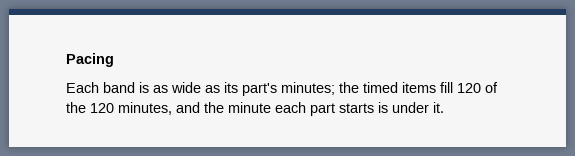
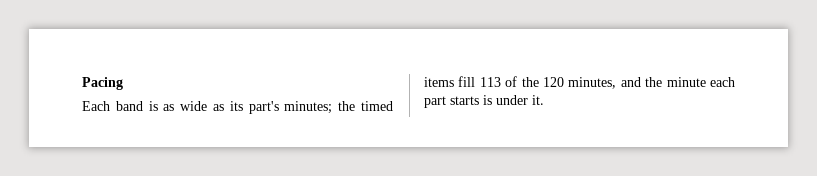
- Each band is as wide as its part's minutes; the timed items fill 120 of the 120 minutes, and the minute each part starts is under it.
+ Each band is as wide as its part's minutes; the timed items fill 113 of the 120 minutes, and the minute each part starts is under it.

